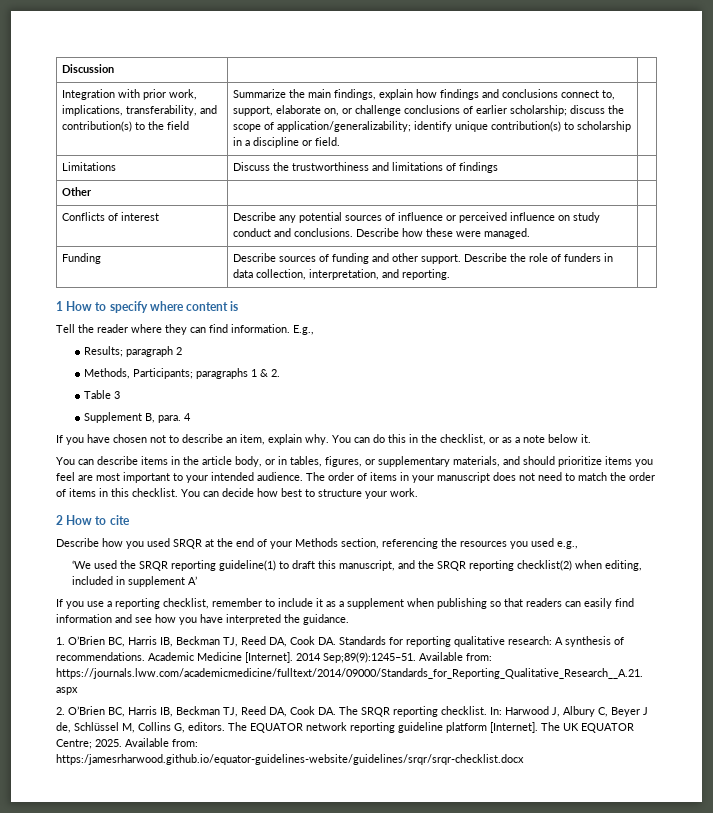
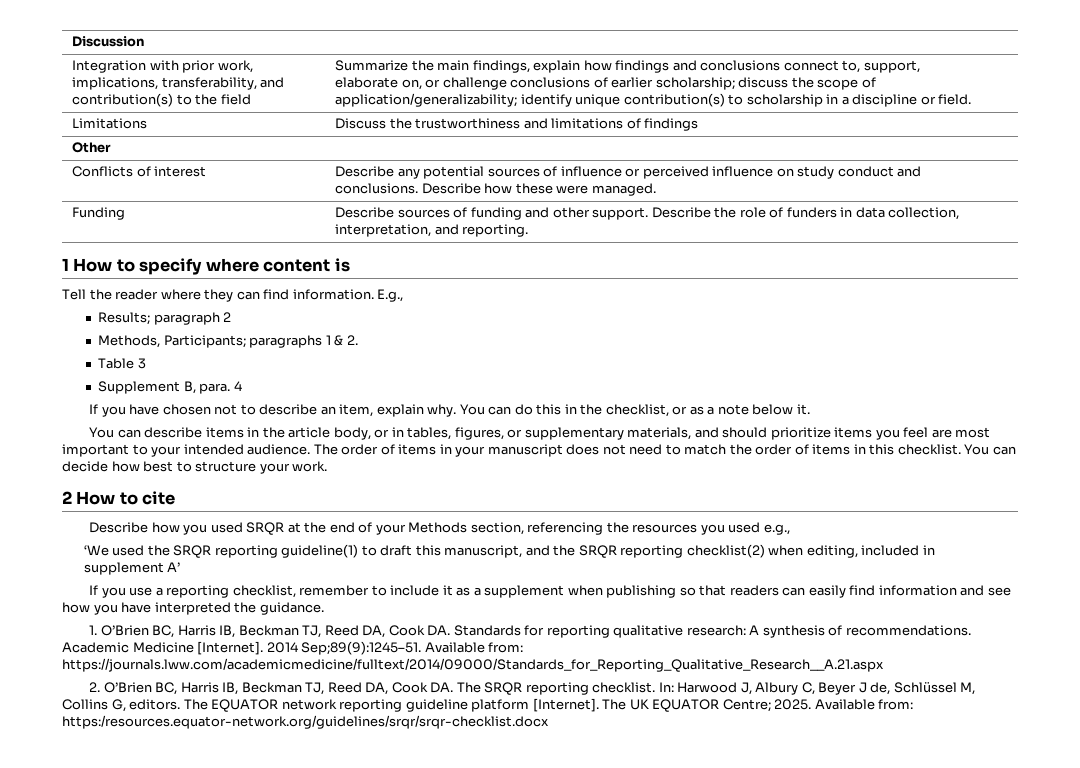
- Available from: https:/jamesrharwood.github.io/equator-guidelines-website/guidelines/srqr/srqr-checklist.docx
+ Available from: https:/resources.equator-network.org/guidelines/srqr/srqr-checklist.docx

